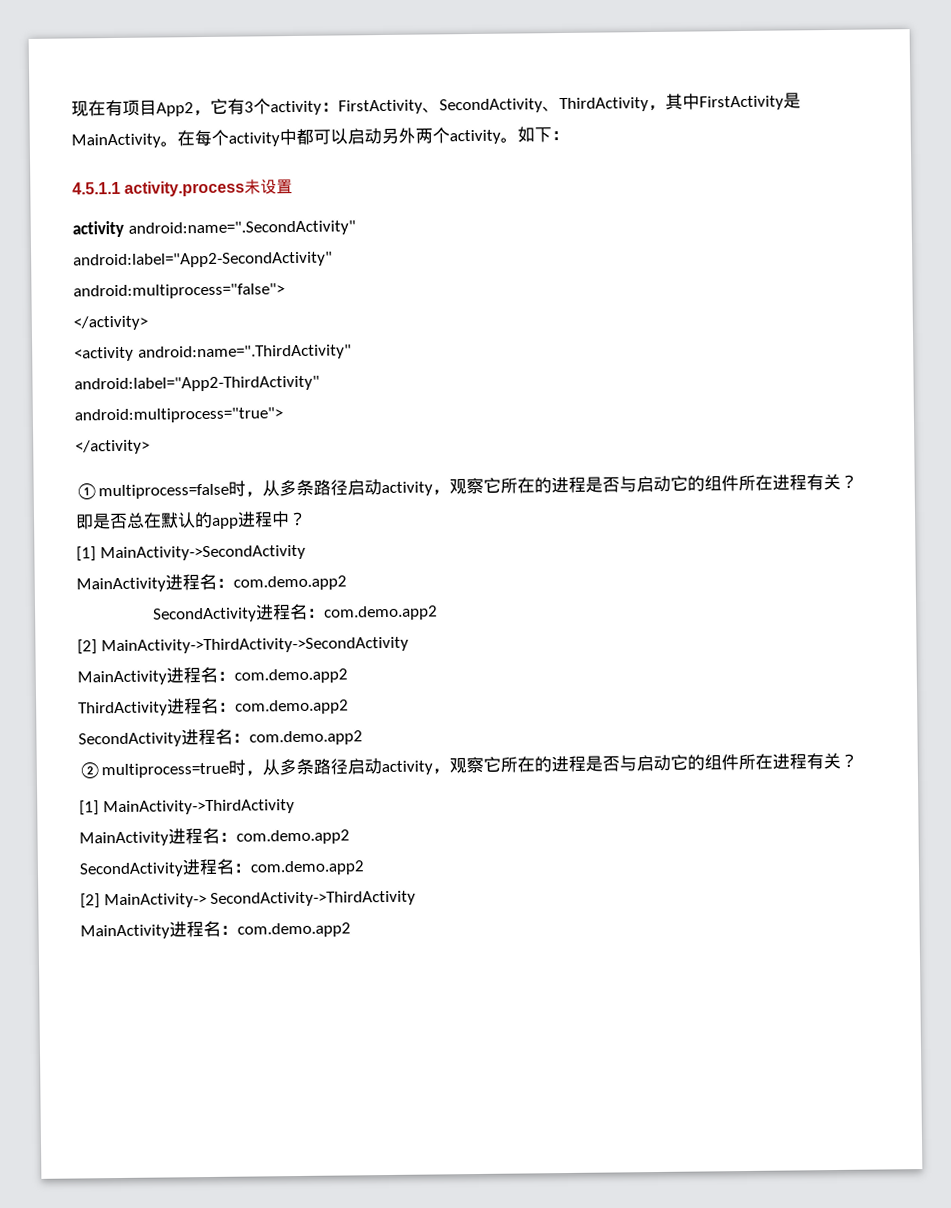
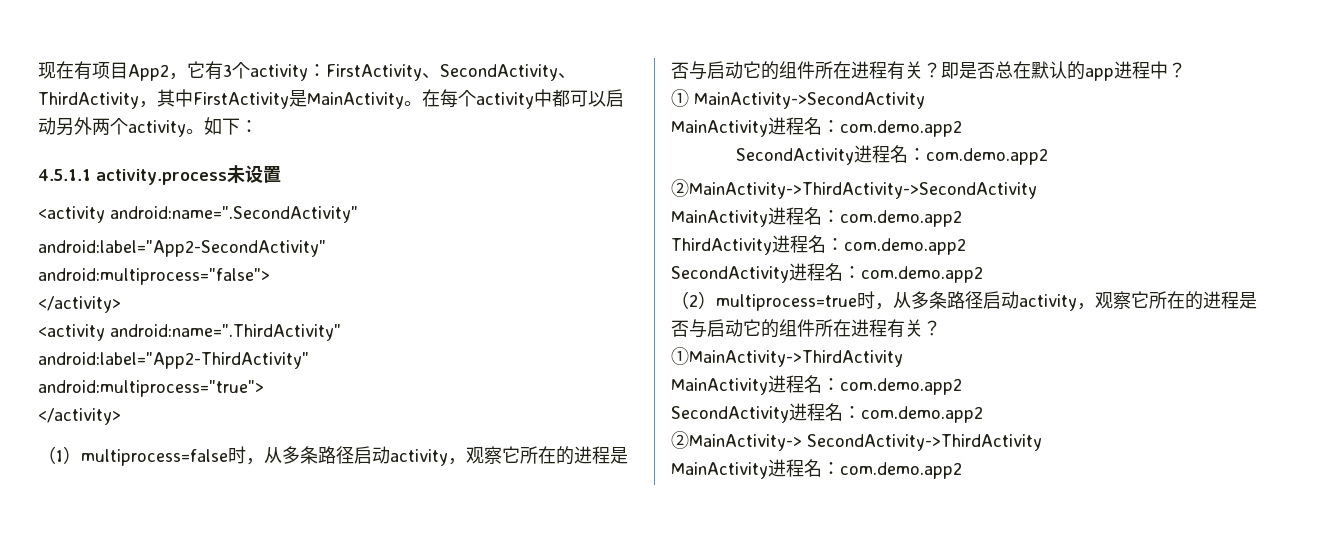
- activity android:name=".SecondActivity"
+ <activity android:name=".SecondActivity"
- ①multiprocess=false时，从多条路径启动activity，观察它所在的进程是否与启动它的组件所在进程有关？
+ （1）multiprocess=false时，从多条路径启动activity，观察它所在的进程是否与启动它的组件所在进程有关？
- [1] MainActivity->SecondActivity
+ ① MainActivity->SecondActivity
- [2] MainActivity->ThirdActivity->SecondActivity
+ ②MainActivity->ThirdActivity->SecondActivity
- ②multiprocess=true时，从多条路径启动activity，观察它所在的进程是否与启动它的组件所在进程有关？
+ （2）multiprocess=true时，从多条路径启动activity，观察它所在的进程是否与启动它的组件所在进程有关？
- [1] MainActivity->ThirdActivity
+ ①MainActivity->ThirdActivity
  MainActivity进程名：com.demo.app2
  SecondActivity进程名：com.demo.app2
- [2] MainActivity-> SecondActivity->ThirdActivity
+ ②MainActivity-> SecondActivity->ThirdActivity

